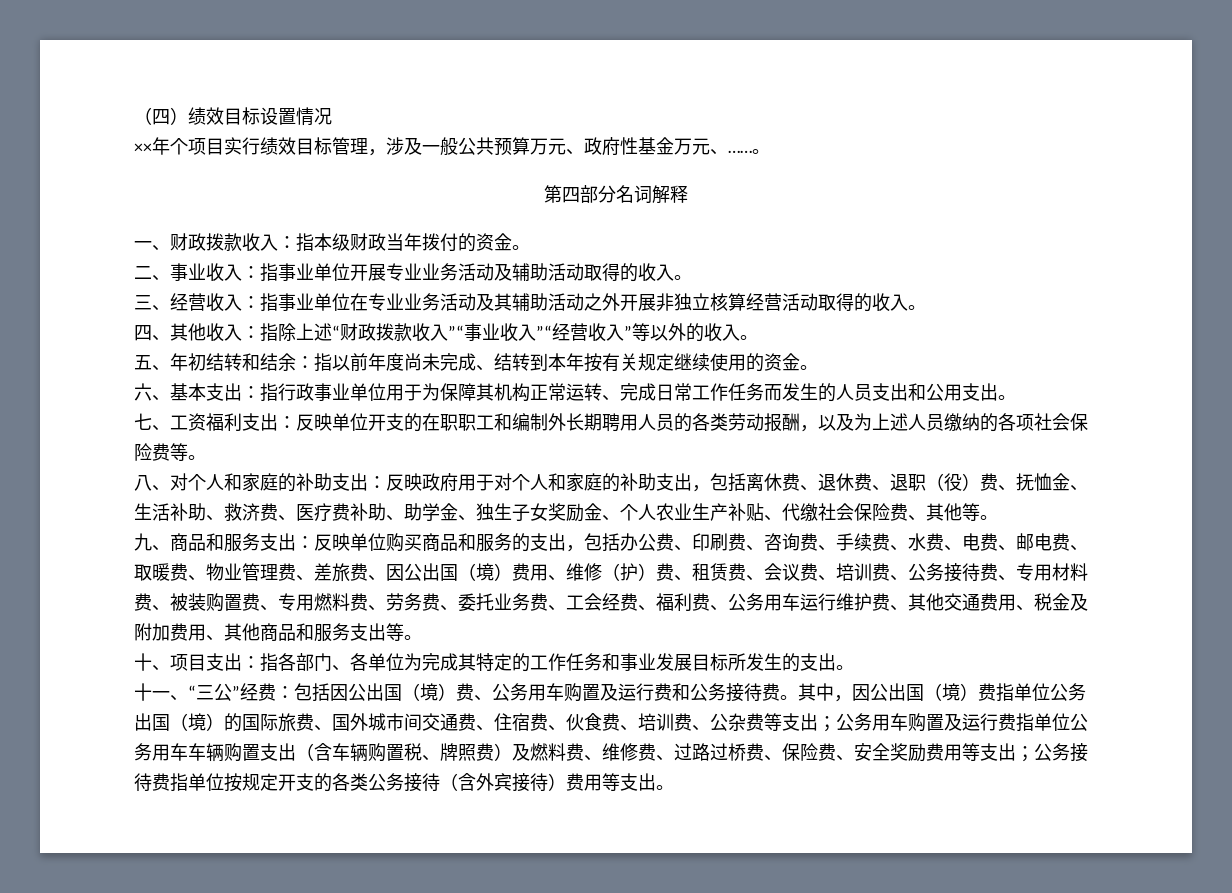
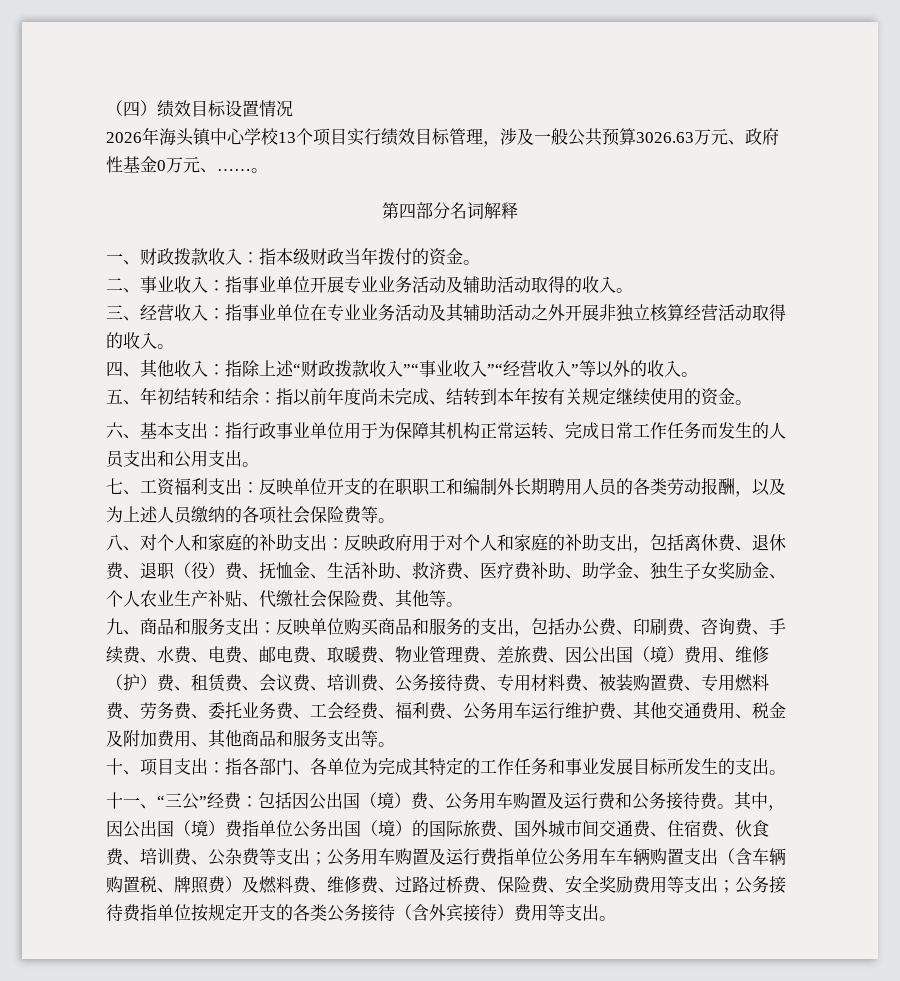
- ××年个项目实行绩效目标管理，涉及一般公共预算万元、政府性基金万元、……
+ 2026年海头镇中心学校13个项目实行绩效目标管理，涉及一般公共预算3026.63万元、政府性基金0万元、……

